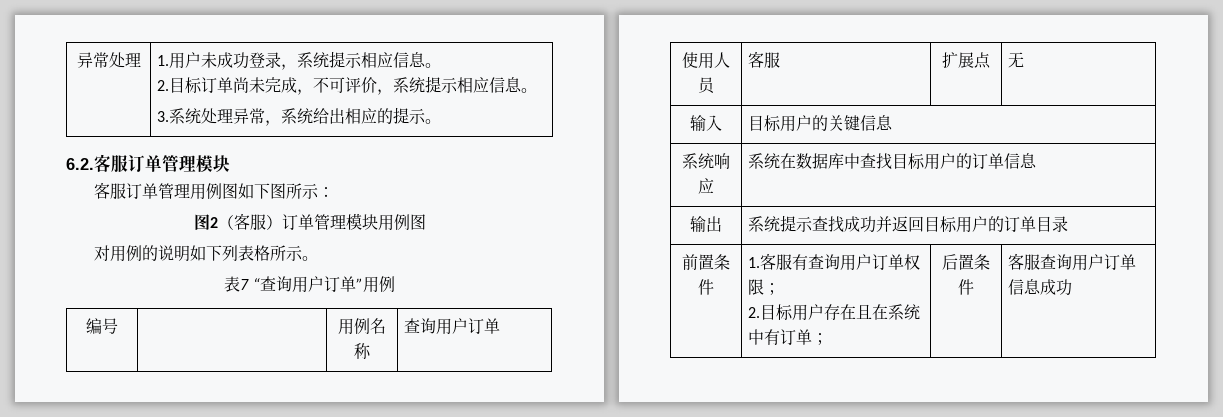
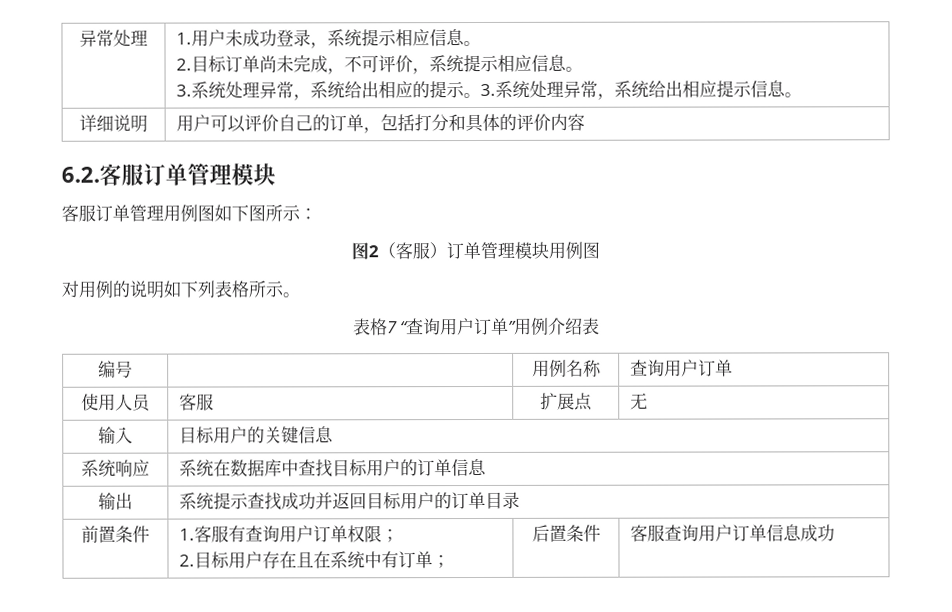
+ 3.系统处理异常，系统给出相应提示信息。
+ 详细说明 | 用户可以评价自己的订单，包括打分和具体的评价内容
- 表7 “查询用户订单”用例
+ 表格7 “查询用户订单”用例介绍表

